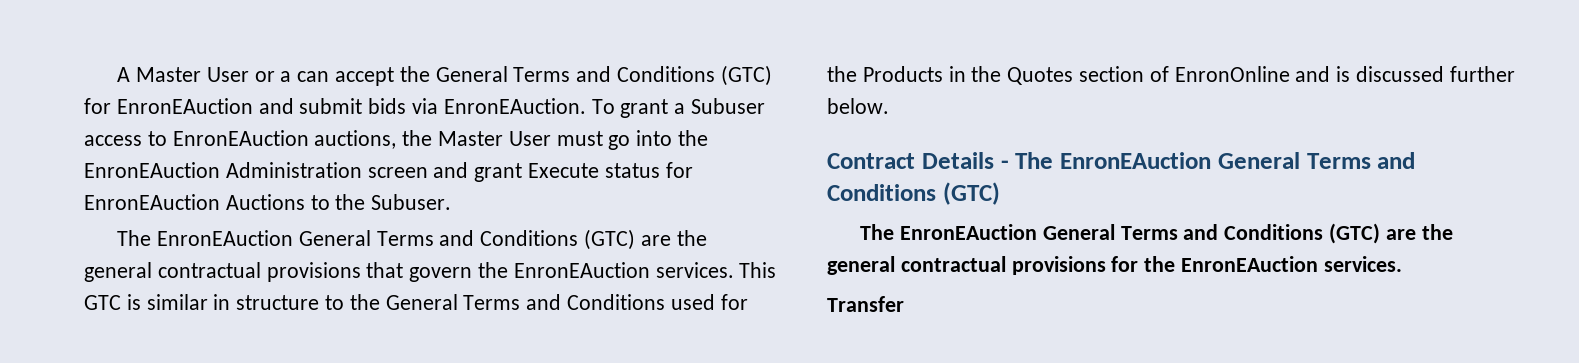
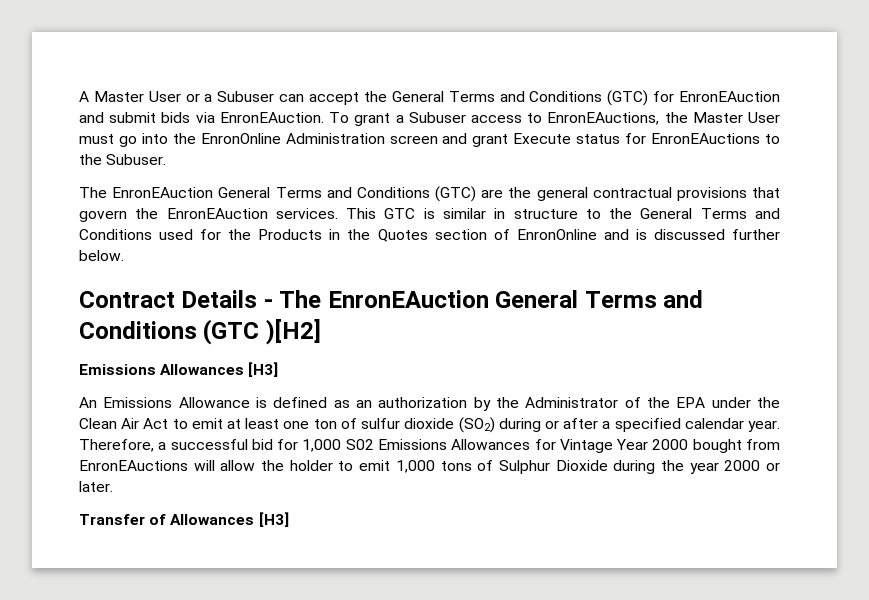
- A Master User or a can accept the General Terms and Conditions (GTC) for EnronEAuction and submit bids via EnronEAuction.
+ A Master User or a Subuser can accept the General Terms and Conditions (GTC) for EnronEAuction and submit bids via EnronEAuction.
- To grant a Subuser access to EnronEAuction auctions, the Master User must go into the EnronEAuction Administration screen and grant Execute status for EnronEAuction Auctions to the Subuser.
+ To grant a Subuser access to EnronEAuctions, the Master User must go into the EnronOnline Administration screen and grant Execute status for EnronEAuctions to the Subuser.
- Contract Details - The EnronEAuction General Terms and Conditions (GTC)
- The EnronEAuction General Terms and Conditions (GTC) are the general contractual provisions for the EnronEAuction services.
- Transfer
+ Contract Details - The EnronEAuction General Terms and Conditions (GTC )[H2]
+ Emissions Allowances [H3]
+ An Emissions Allowance is defined as an authorization by the Administrator of the EPA under the Clean Air Act to emit at least one ton of sulfur dioxide (SO2) during or after a specified calendar year. Therefore, a successful bid for 1,000 S02 Emissions Allowances for Vintage Year 2000 bought from EnronEAuctions will allow the holder to emit 1,000 tons of Sulphur Dioxide during the year 2000 or later.
+ Transfer of Allowances [H3]

